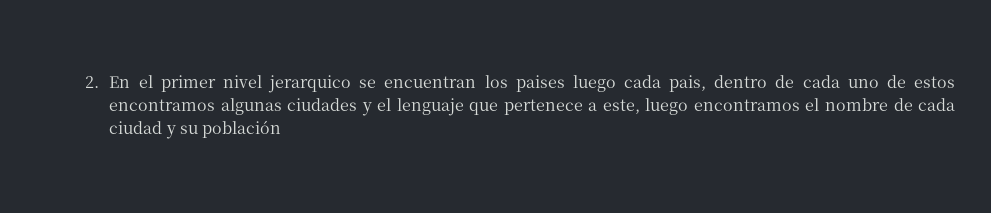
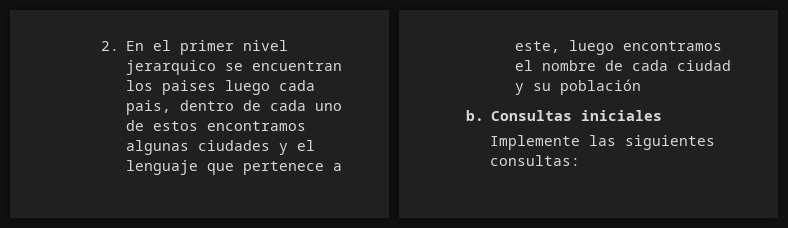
+ b. Consultas iniciales
+ Implemente las siguientes consultas:

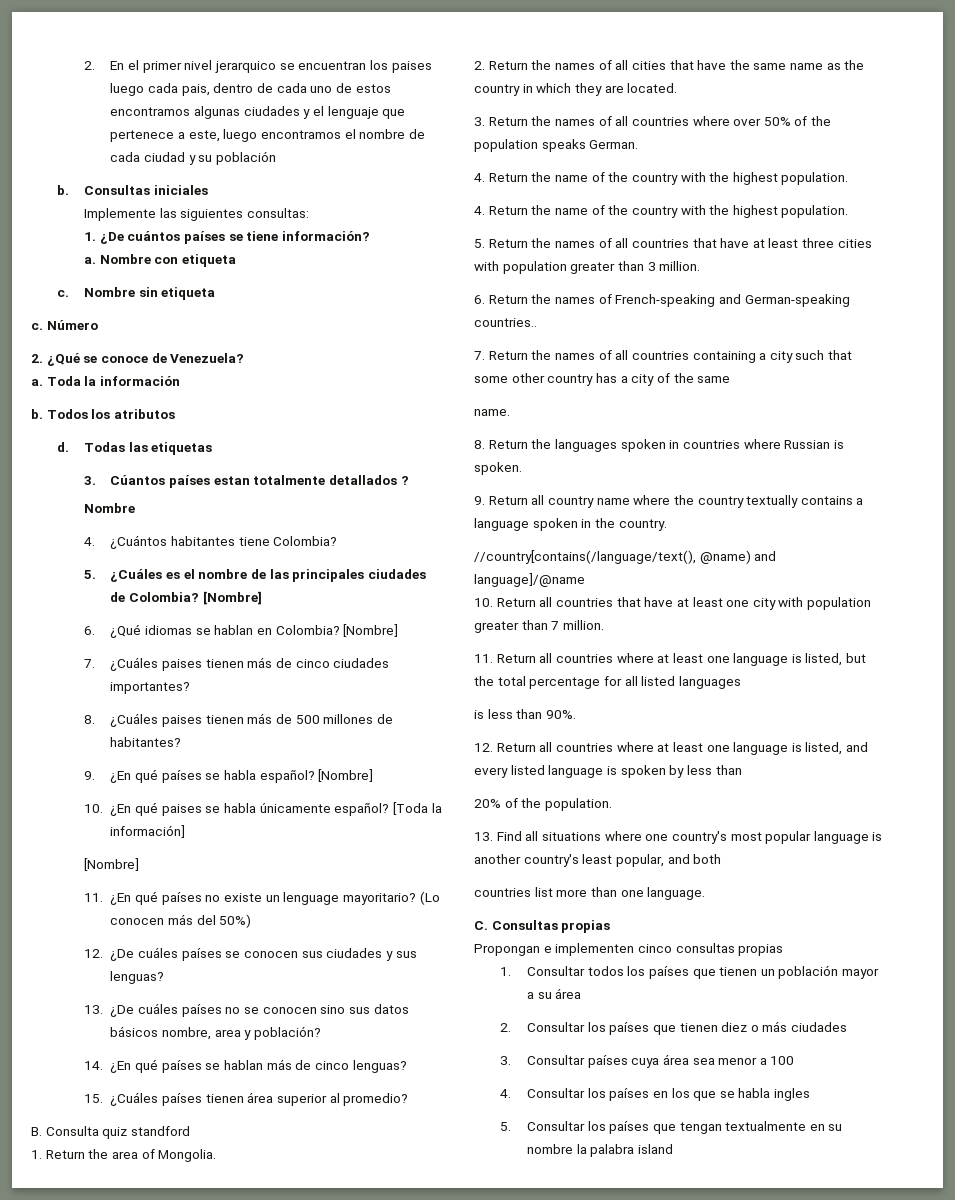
+ 1. ¿De cuántos países se tiene información?
+ a. Nombre con etiqueta
+ c. Nombre sin etiqueta
+ c. Número
+ 2. ¿Qué se conoce de Venezuela?
+ a. Toda la información
+ b. Todos los atributos
+ d. Todas las etiquetas
+ 3. Cúantos países estan totalmente detallados ?
+ Nombre
+ 4. ¿Cuántos habitantes tiene Colombia?
+ 5. ¿Cuáles es el nombre de las principales ciudades de Colombia? [Nombre]
+ 6. ¿Qué idiomas se hablan en Colombia? [Nombre]
+ 7. ¿Cuáles paises tienen más de cinco ciudades importantes?
+ 8. ¿Cuáles paises tienen más de 500 millones de habitantes?
+ 9. ¿En qué países se habla español? [Nombre]
+ 10. ¿En qué paises se habla únicamente español? [Toda la información]
+ [Nombre]
+ 11. ¿En qué países no existe un lenguage mayoritario? (Lo conocen más del 50%)
+ 12. ¿De cuáles países se conocen sus ciudades y sus lenguas?
+ 13. ¿De cuáles países no se conocen sino sus datos básicos nombre, area y población?
+ 14. ¿En qué países se hablan más de cinco lenguas?
+ 15. ¿Cuáles países tienen área superior al promedio?
+ B. Consulta quiz standford
+ 1. Return the area of Mongolia.
+ 2. Return the names of all cities that have the same name as the country in which they are located.
+ 3. Return the names of all countries where over 50% of the population speaks German.
+ 4. Return the name of the country with the highest population.
+ 4. Return the name of the country with the highest population.
+ 5. Return the names of all countries that have at least three cities with population greater than 3 million.
+ 6. Return the names of French-speaking and German-speaking countries..
+ 7. Return the names of all countries containing a city such that some other country has a city of the same
+ name.
+ 8. Return the languages spoken in countries where Russian is spoken.
+ 9. Return all country name where the country textually contains a language spoken in the country.
+ //country[contains(/language/text(), @name) and language]/@name
+ 10. Return all countries that have at least one city with population greater than 7 million.
+ 11. Return all countries where at least one language is listed, but the total percentage for all listed languages
+ is less than 90%.
+ 12. Return all countries where at least one language is listed, and every listed language is spoken by less than
+ 20% of the population.
+ 13. Find all situations where one country's most popular language is another country's least popular, and both
+ countries list more than one language.
+ C. Consultas propias
+ Propongan e implementen cinco consultas propias
+ 1. Consultar todos los países que tienen un población mayor a su área
+ 2. Consultar los países que tienen diez o más ciudades
+ 3. Consultar países cuya área sea menor a 100
+ 4. Consultar los países en los que se habla ingles
+ 5. Consultar los países que tengan textualmente en su nombre la palabra island

